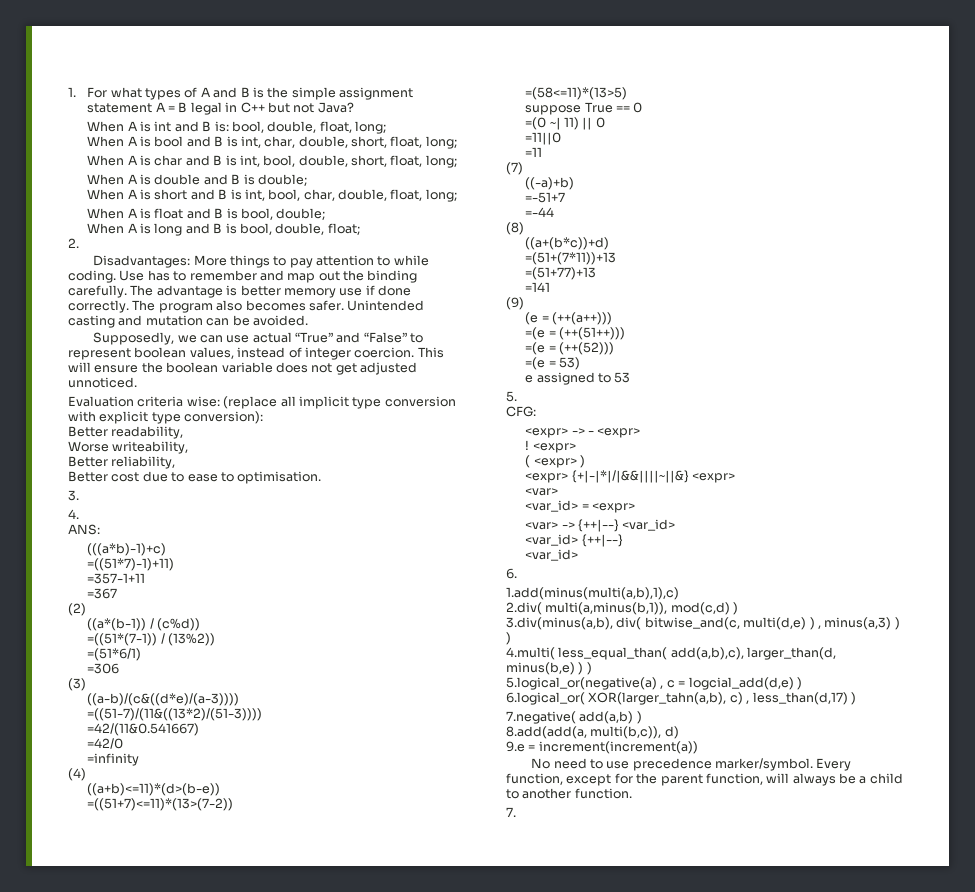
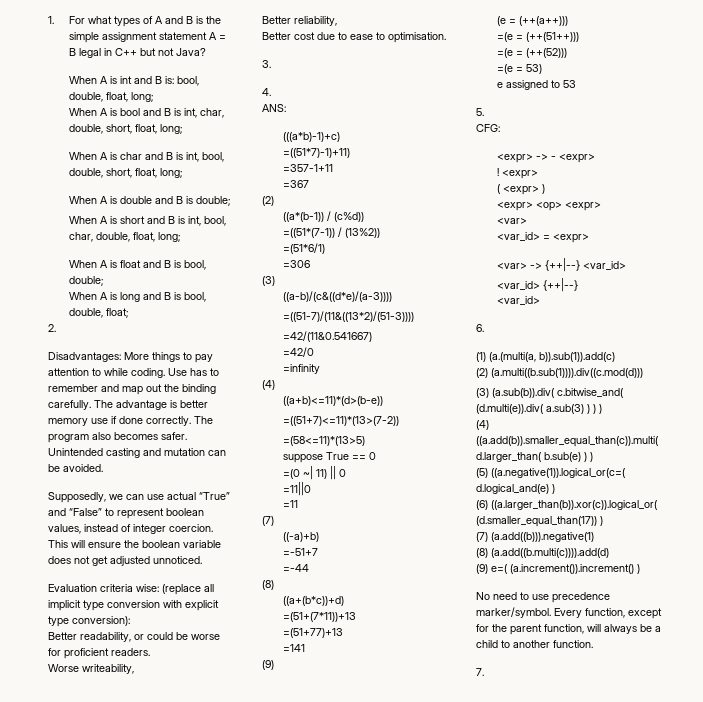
- Better readability,
+ Better readability, or could be worse for proficient readers.
- <expr> {+|-|*|/|&&||||~||&} <expr>
+ <expr> <op> <expr>
- 1.add(minus(multi(a,b),1),c)
- 2.div( multi(a,minus(b,1)), mod(c,d) )
- 3.div(minus(a,b), div( bitwise_and(c, multi(d,e) ) , minus(a,3) ) )
- 4.multi( less_equal_than( add(a,b),c), larger_than(d, minus(b,e) ) )
- 5.logical_or(negative(a) , c = logcial_add(d,e) )
- 6.logical_or( XOR(larger_tahn(a,b), c) , less_than(d,17) )
- 7.negative( add(a,b) )
- 8.add(add(a, multi(b,c)), d)
- 9.e = increment(increment(a))
+ (1) (a.(multi(a, b)).sub(1)).add(c)
+ (2) (a.multi((b.sub(1)))).div((c.mod(d)))
+ (3) (a.sub(b)).div( c.bitwise_and( (d.multi(e)).div( a.sub(3) ) ) )
+ (4) ((a.add(b)).smaller_equal_than(c)).multi( d.larger_than( b.sub(e) ) )
+ (5) ((a.negative(1)).logical_or(c=( d.logical_and(e) )
+ (6) ((a.larger_than(b)).xor(c)).logical_or( (d.smaller_equal_than(17)) )
+ (7) (a.add((b))).negative(1)
+ (8) (a.add((b.multi(c)))).add(d)
+ (9) e=( (a.increment()).increment() )

